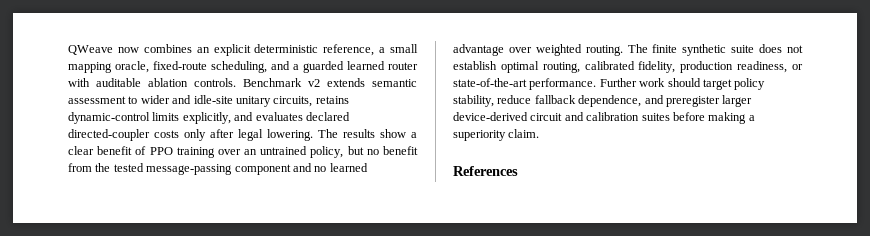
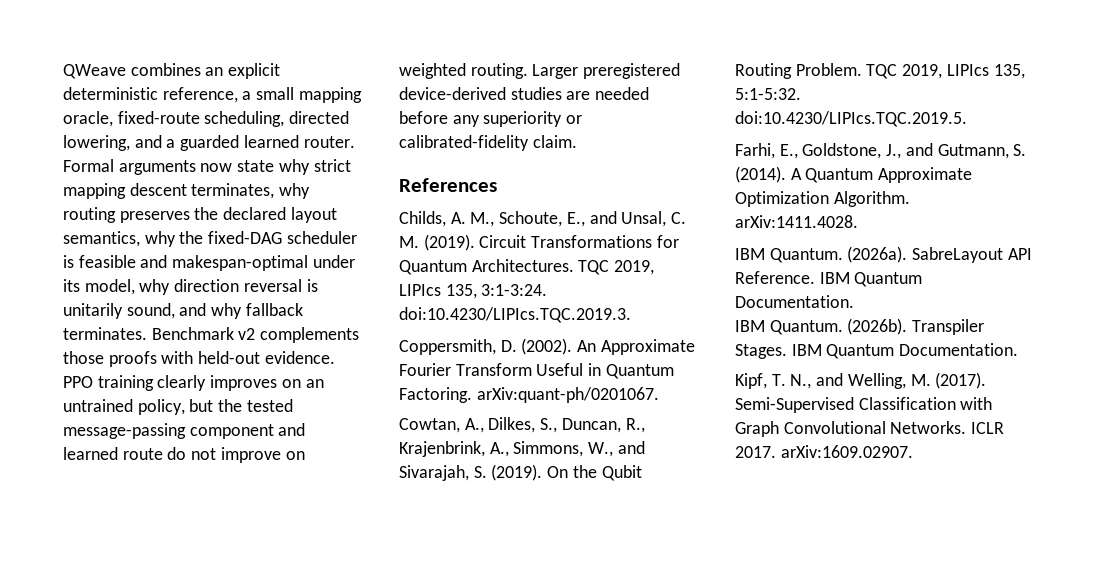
- QWeave now combines an explicit deterministic reference, a small mapping oracle, fixed-route scheduling, and a guarded learned router with auditable ablation controls. Benchmark v2 extends semantic assessment to wider and idle-site unitary circuits, retains dynamic-control limits explicitly, and evaluates declared directed-coupler costs only after legal lowering. The results show a clear benefit of PPO training over an untrained policy, but no benefit from the tested message-passing component and no learned advantage over weighted routing. The finite synthetic suite does not establish optimal routing, calibrated fidelity, production readiness, or state-of-the-art performance. Further work should target policy stability, reduce fallback dependence, and preregister larger device-derived circuit and calibration suites before making a superiority claim.
+ QWeave combines an explicit deterministic reference, a small mapping oracle, fixed-route scheduling, directed lowering, and a guarded learned router. Formal arguments now state why strict mapping descent terminates, why routing preserves the declared layout semantics, why the fixed-DAG scheduler is feasible and makespan-optimal under its model, why direction reversal is unitarily sound, and why fallback terminates. Benchmark v2 complements those proofs with held-out evidence. PPO training clearly improves on an untrained policy, but the tested message-passing component and learned route do not improve on weighted routing. Larger preregistered device-derived studies are needed before any superiority or calibrated-fidelity claim.
  References
+ Childs, A. M., Schoute, E., and Unsal, C. M. (2019). Circuit Transformations for Quantum Architectures. TQC 2019, LIPIcs 135, 3:1-3:24. doi:10.4230/LIPIcs.TQC.2019.3.
+ Coppersmith, D. (2002). An Approximate Fourier Transform Useful in Quantum Factoring. arXiv:quant-ph/0201067.
+ Cowtan, A., Dilkes, S., Duncan, R., Krajenbrink, A., Simmons, W., and Sivarajah, S. (2019). On the Qubit Routing Problem. TQC 2019, LIPIcs 135, 5:1-5:32. doi:10.4230/LIPIcs.TQC.2019.5.
+ Farhi, E., Goldstone, J., and Gutmann, S. (2014). A Quantum Approximate Optimization Algorithm. arXiv:1411.4028.
+ IBM Quantum. (2026a). SabreLayout API Reference. IBM Quantum Documentation.
+ IBM Quantum. (2026b). Transpiler Stages. IBM Quantum Documentation.
+ Kipf, T. N., and Welling, M. (2017). Semi-Supervised Classification with Graph Convolutional Networks. ICLR 2017. arXiv:1609.02907.

